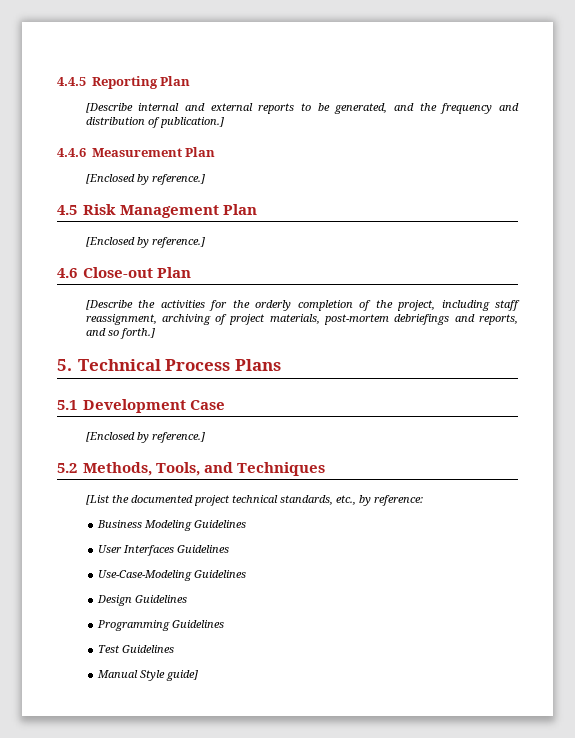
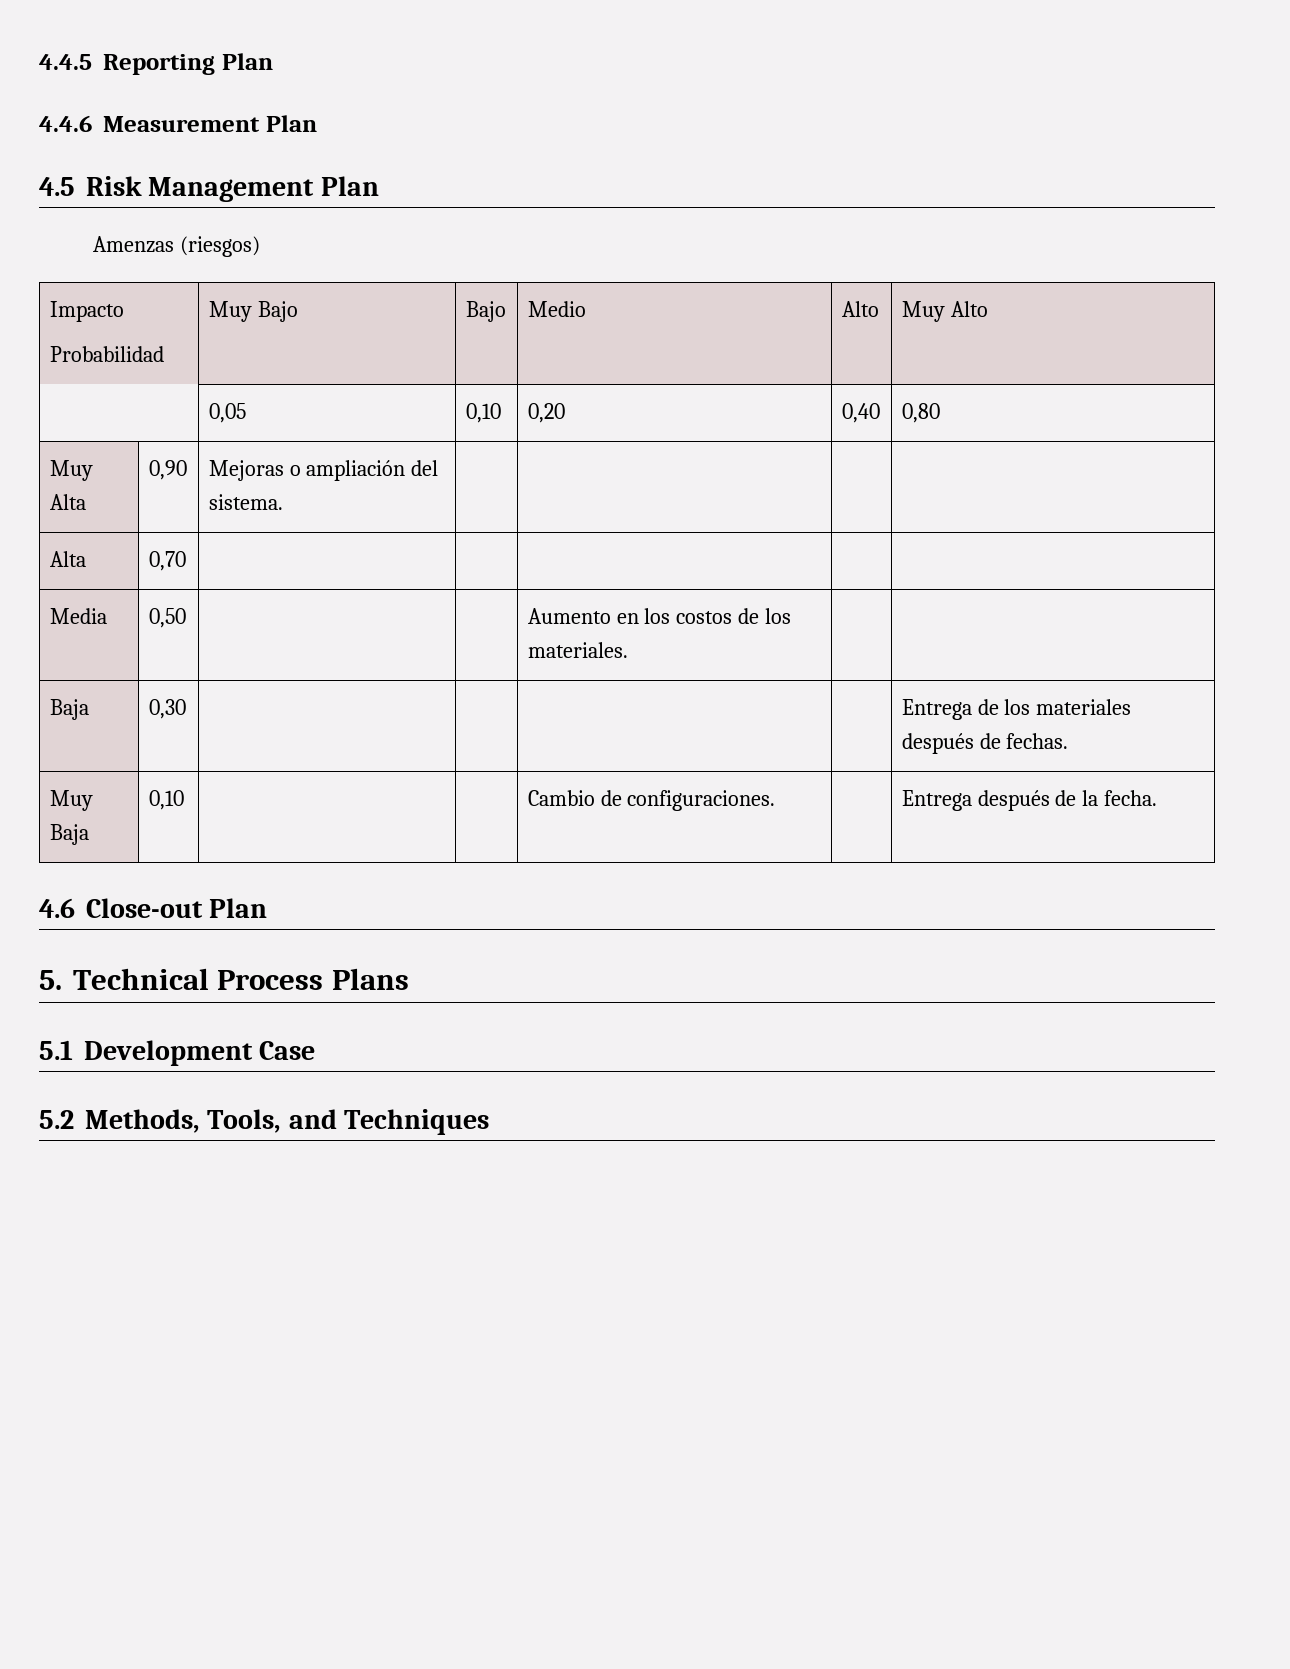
- [Describe internal and external reports to be generated, and the frequency and distribution of publication.]
  4.4.6 Measurement Plan
- [Enclosed by reference.]
  4.5 Risk Management Plan
- [Enclosed by reference.]
+ Amenzas (riesgos)
+ Impacto
+ Probabilidad | Muy Bajo | Bajo | Medio | Alto | Muy Alto
+ | 0,05 | 0,10 | 0,20 | 0,40 | 0,80
+ Muy Alta | 0,90 | Mejoras o ampliación del sistema. | | | |
+ Alta | 0,70 | | | | |
+ Media | 0,50 | | | Aumento en los costos de los materiales. | |
+ Baja | 0,30 | | | | | Entrega de los materiales después de fechas.
+ Muy Baja | 0,10 | | | Cambio de configuraciones. | | Entrega después de la fecha.
  4.6 Close-out Plan
- [Describe the activities for the orderly completion of the project, including staff reassignment, archiving of project materials, post-mortem debriefings and reports, and so forth.]
  5.1 Development Case
- [Enclosed by reference.]
- [List the documented project technical standards, etc., by reference:
- Business Modeling Guidelines
- User Interfaces Guidelines
- Use-Case-Modeling Guidelines
- Design Guidelines
- Programming Guidelines
- Test Guidelines
- Manual Style guide]

